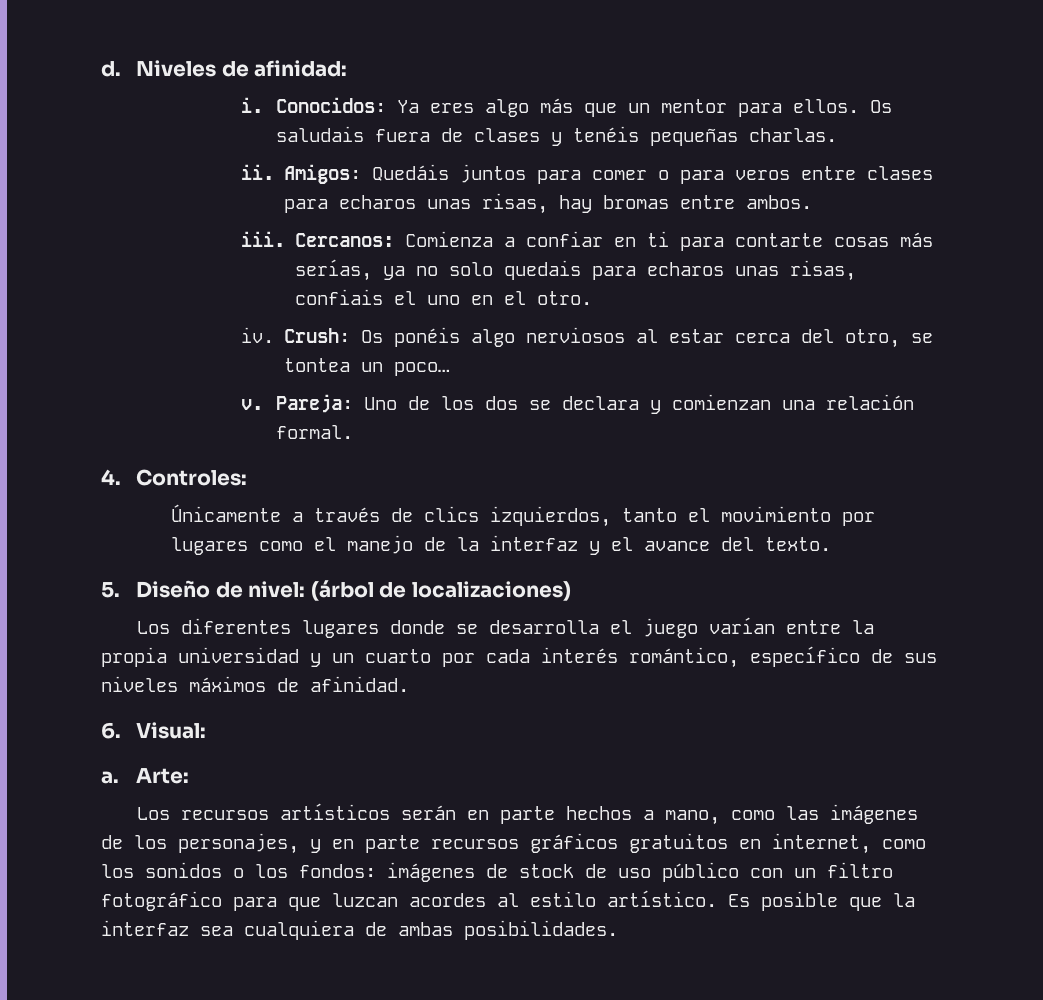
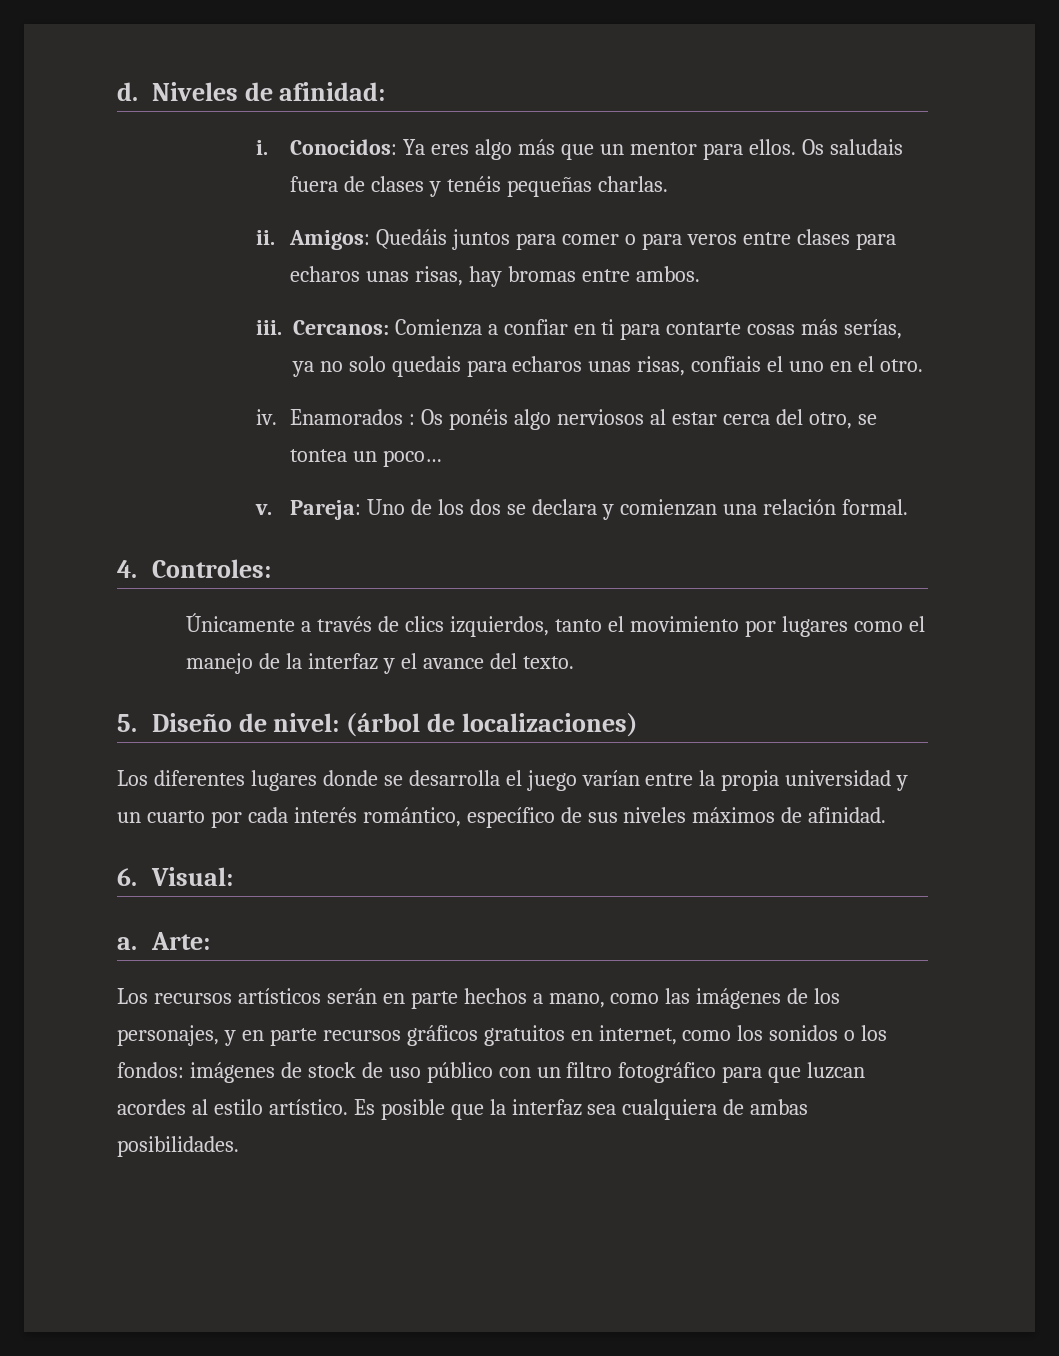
- Crush: Os ponéis algo nerviosos al estar cerca del otro, se tontea un poco…
+ Enamorados : Os ponéis algo nerviosos al estar cerca del otro, se tontea un poco…

